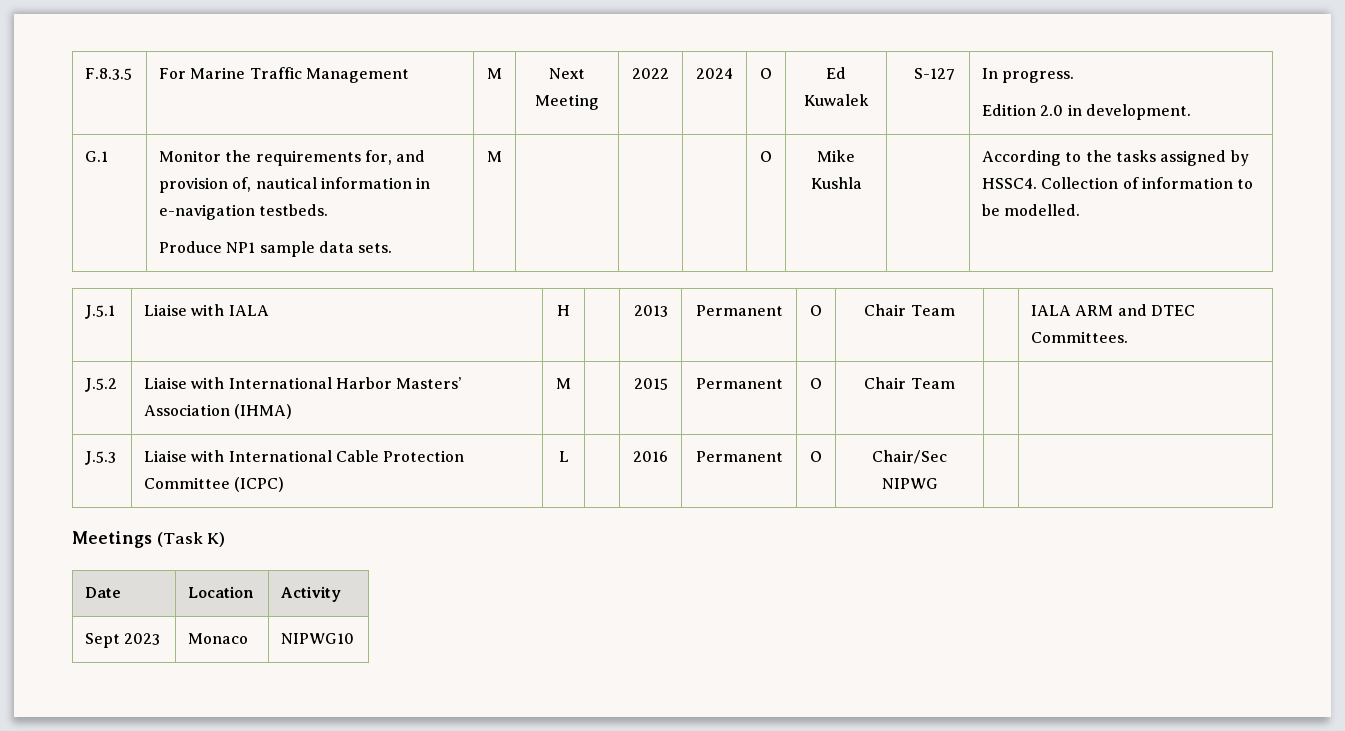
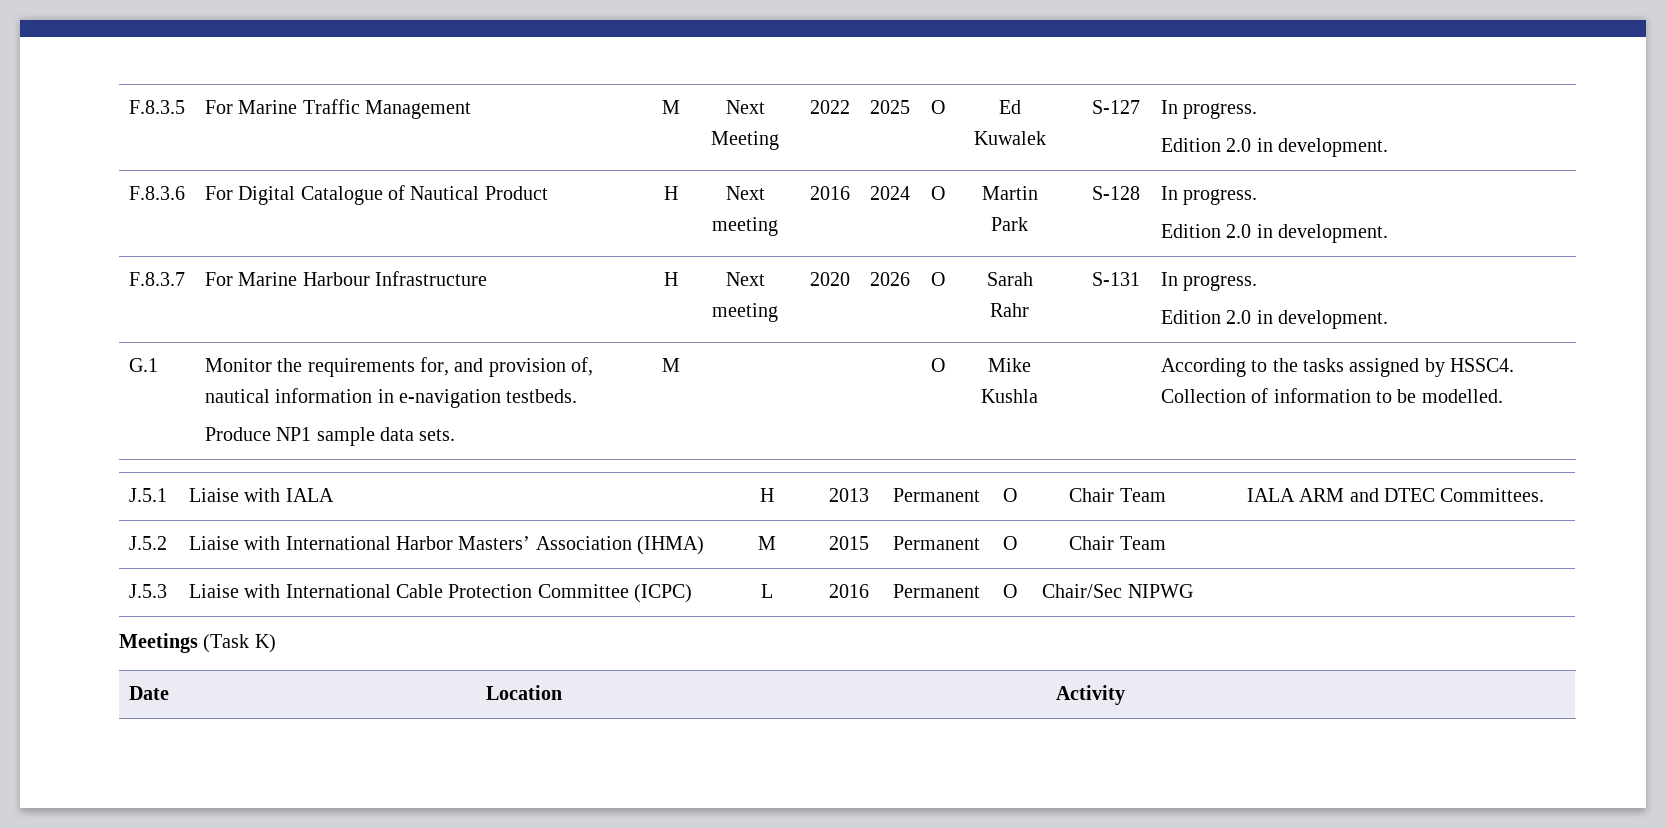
- F.8.3.5 | For Marine Traffic Management | M | Next Meeting | 2022 | 2024 | O | Ed Kuwalek | S-127 | In progress.
+ F.8.3.5 | For Marine Traffic Management | M | Next Meeting | 2022 | 2025 | O | Ed Kuwalek | S-127 | In progress.
+ F.8.3.6 | For Digital Catalogue of Nautical Product | H | Next meeting | 2016 | 2024 | O | Martin Park | S-128 | In progress.
+ Edition 2.0 in development.
+ F.8.3.7 | For Marine Harbour Infrastructure | H | Next meeting | 2020 | 2026 | O | Sarah Rahr | S-131 | In progress.
+ Edition 2.0 in development.
- Sept 2023 | Monaco | NIPWG10

